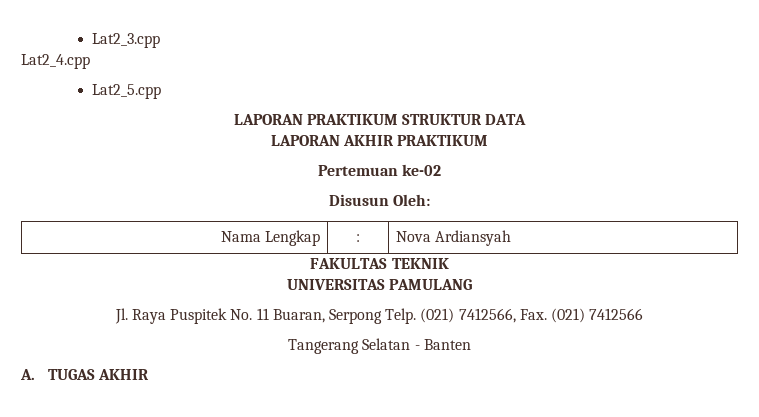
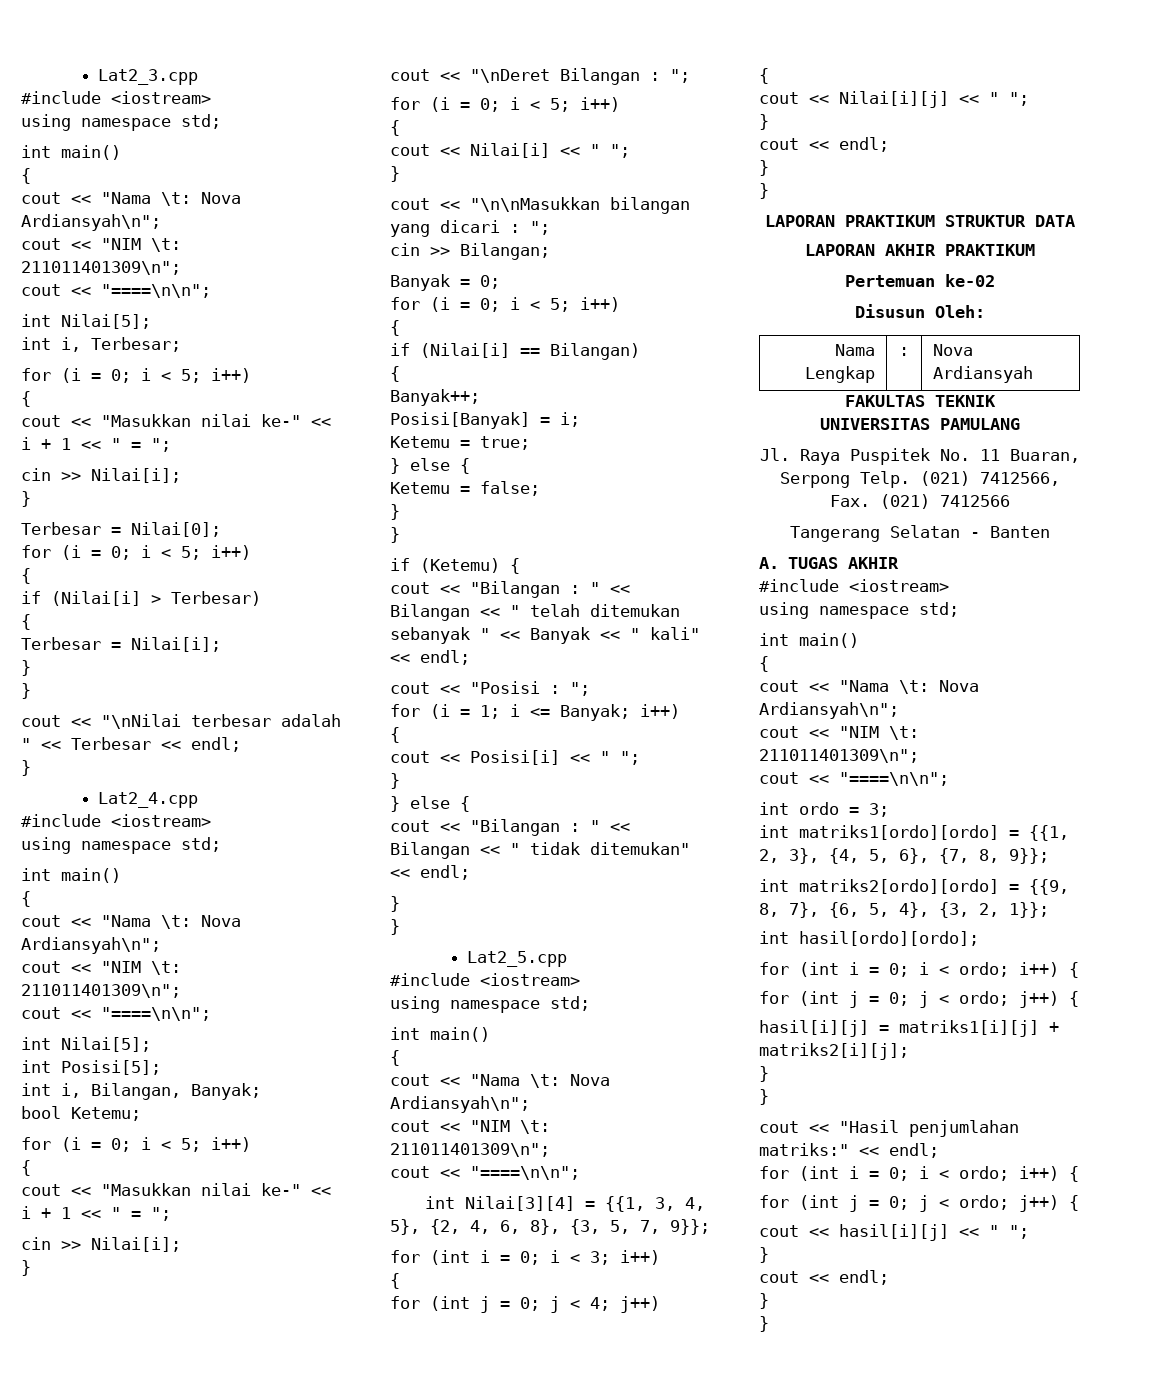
  Lat2_3.cpp
+ #include <iostream>
+ using namespace std;
+ int main()
+ {
+ cout << "Nama \t: Nova Ardiansyah\n";
+ cout << "NIM \t: 211011401309\n";
+ cout << "====\n\n";
+ int Nilai[5];
+ int i, Terbesar;
+ for (i = 0; i < 5; i++)
+ {
+ cout << "Masukkan nilai ke-" << i + 1 << " = ";
+ cin >> Nilai[i];
+ }
+ Terbesar = Nilai[0];
+ for (i = 0; i < 5; i++)
+ {
+ if (Nilai[i] > Terbesar)
+ {
+ Terbesar = Nilai[i];
+ }
+ }
+ cout << "\nNilai terbesar adalah " << Terbesar << endl;
+ }
  Lat2_4.cpp
+ #include <iostream>
+ using namespace std;
+ int main()
+ {
+ cout << "Nama \t: Nova Ardiansyah\n";
+ cout << "NIM \t: 211011401309\n";
+ cout << "====\n\n";
+ int Nilai[5];
+ int Posisi[5];
+ int i, Bilangan, Banyak;
+ bool Ketemu;
+ for (i = 0; i < 5; i++)
+ {
+ cout << "Masukkan nilai ke-" << i + 1 << " = ";
+ cin >> Nilai[i];
+ }
+ cout << "\nDeret Bilangan : ";
+ for (i = 0; i < 5; i++)
+ {
+ cout << Nilai[i] << " ";
+ }
+ cout << "\n\nMasukkan bilangan yang dicari : ";
+ cin >> Bilangan;
+ Banyak = 0;
+ for (i = 0; i < 5; i++)
+ {
+ if (Nilai[i] == Bilangan)
+ {
+ Banyak++;
+ Posisi[Banyak] = i;
+ Ketemu = true;
+ } else {
+ Ketemu = false;
+ }
+ }
+ if (Ketemu) {
+ cout << "Bilangan : " << Bilangan << " telah ditemukan sebanyak " << Banyak << " kali" << endl;
+ cout << "Posisi : ";
+ for (i = 1; i <= Banyak; i++)
+ {
+ cout << Posisi[i] << " ";
+ }
+ } else {
+ cout << "Bilangan : " << Bilangan << " tidak ditemukan" << endl;
+ }
+ }
  Lat2_5.cpp
+ #include <iostream>
+ using namespace std;
+ int main()
+ {
+ cout << "Nama \t: Nova Ardiansyah\n";
+ cout << "NIM \t: 211011401309\n";
+ cout << "====\n\n";
+ int Nilai[3][4] = {{1, 3, 4, 5}, {2, 4, 6, 8}, {3, 5, 7, 9}};
+ for (int i = 0; i < 3; i++)
+ {
+ for (int j = 0; j < 4; j++)
+ {
+ cout << Nilai[i][j] << " ";
+ }
+ cout << endl;
+ }
+ }
  A. TUGAS AKHIR
+ #include <iostream>
+ using namespace std;
+ int main()
+ {
+ cout << "Nama \t: Nova Ardiansyah\n";
+ cout << "NIM \t: 211011401309\n";
+ cout << "====\n\n";
+ int ordo = 3;
+ int matriks1[ordo][ordo] = {{1, 2, 3}, {4, 5, 6}, {7, 8, 9}};
+ int matriks2[ordo][ordo] = {{9, 8, 7}, {6, 5, 4}, {3, 2, 1}};
+ int hasil[ordo][ordo];
+ for (int i = 0; i < ordo; i++) {
+ for (int j = 0; j < ordo; j++) {
+ hasil[i][j] = matriks1[i][j] + matriks2[i][j];
+ }
+ }
+ cout << "Hasil penjumlahan matriks:" << endl;
+ for (int i = 0; i < ordo; i++) {
+ for (int j = 0; j < ordo; j++) {
+ cout << hasil[i][j] << " ";
+ }
+ cout << endl;
+ }
+ }

